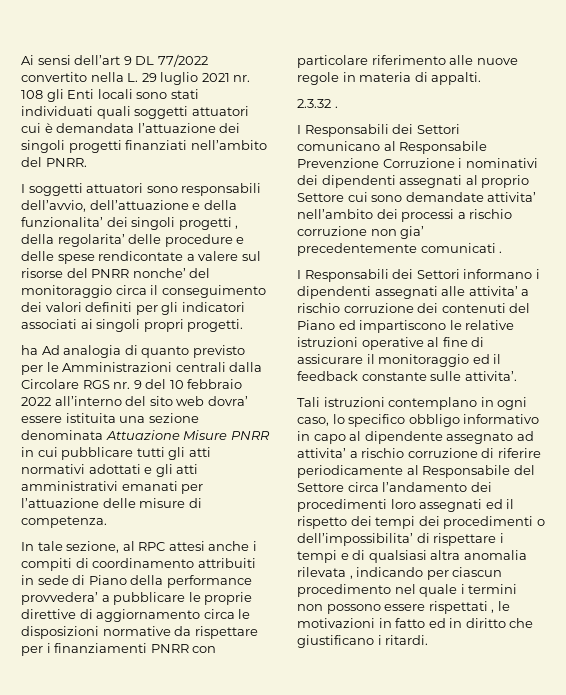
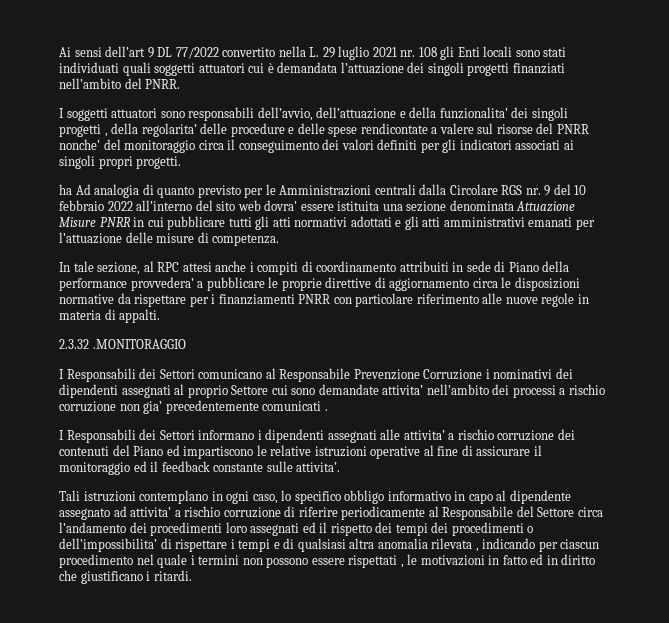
- 2.3.32 .
+ 2.3.32 .MONITORAGGIO

